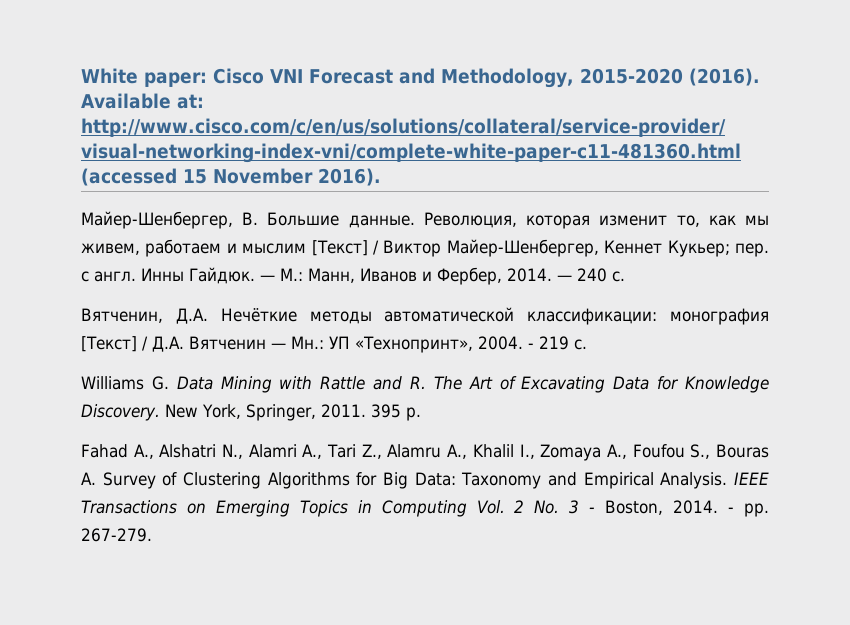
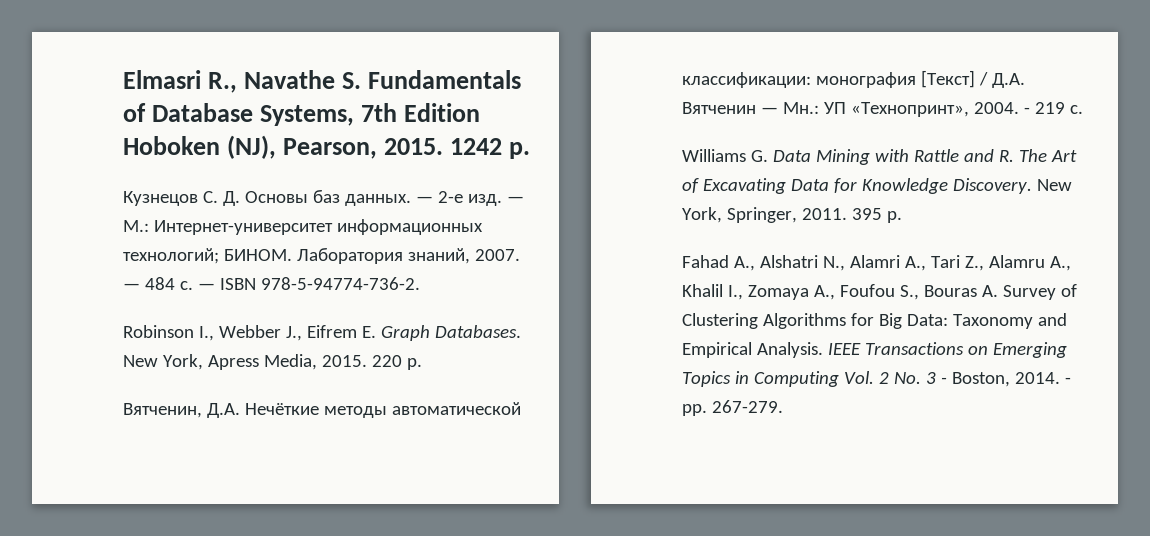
- White paper: Cisco VNI Forecast and Methodology, 2015-2020 (2016). Available at: http://www.cisco.com/c/en/us/solutions/collateral/service-provider/ visual-networking-index-vni/complete-white-paper-c11-481360.html (accessed 15 November 2016).
- Майер-Шенбергер, В. Большие данные. Революция, которая изменит то, как мы живем, работаем и мыслим [Текст] / Виктор Майер-Шенбергер, Кеннет Кукьер; пер. с англ. Инны Гайдюк. — М.: Манн, Иванов и Фербер, 2014. — 240 с.
+ Elmasri R., Navathe S. Fundamentals of Database Systems, 7th Edition Hoboken (NJ), Pearson, 2015. 1242 p.
+ Кузнецов С. Д. Основы баз данных. — 2-е изд. — М.: Интернет-университет информационных технологий; БИНОМ. Лаборатория знаний, 2007. — 484 с. — ISBN 978-5-94774-736-2.
+ Robinson I., Webber J., Eifrem E. Graph Databases. New York, Apress Media, 2015. 220 p.

